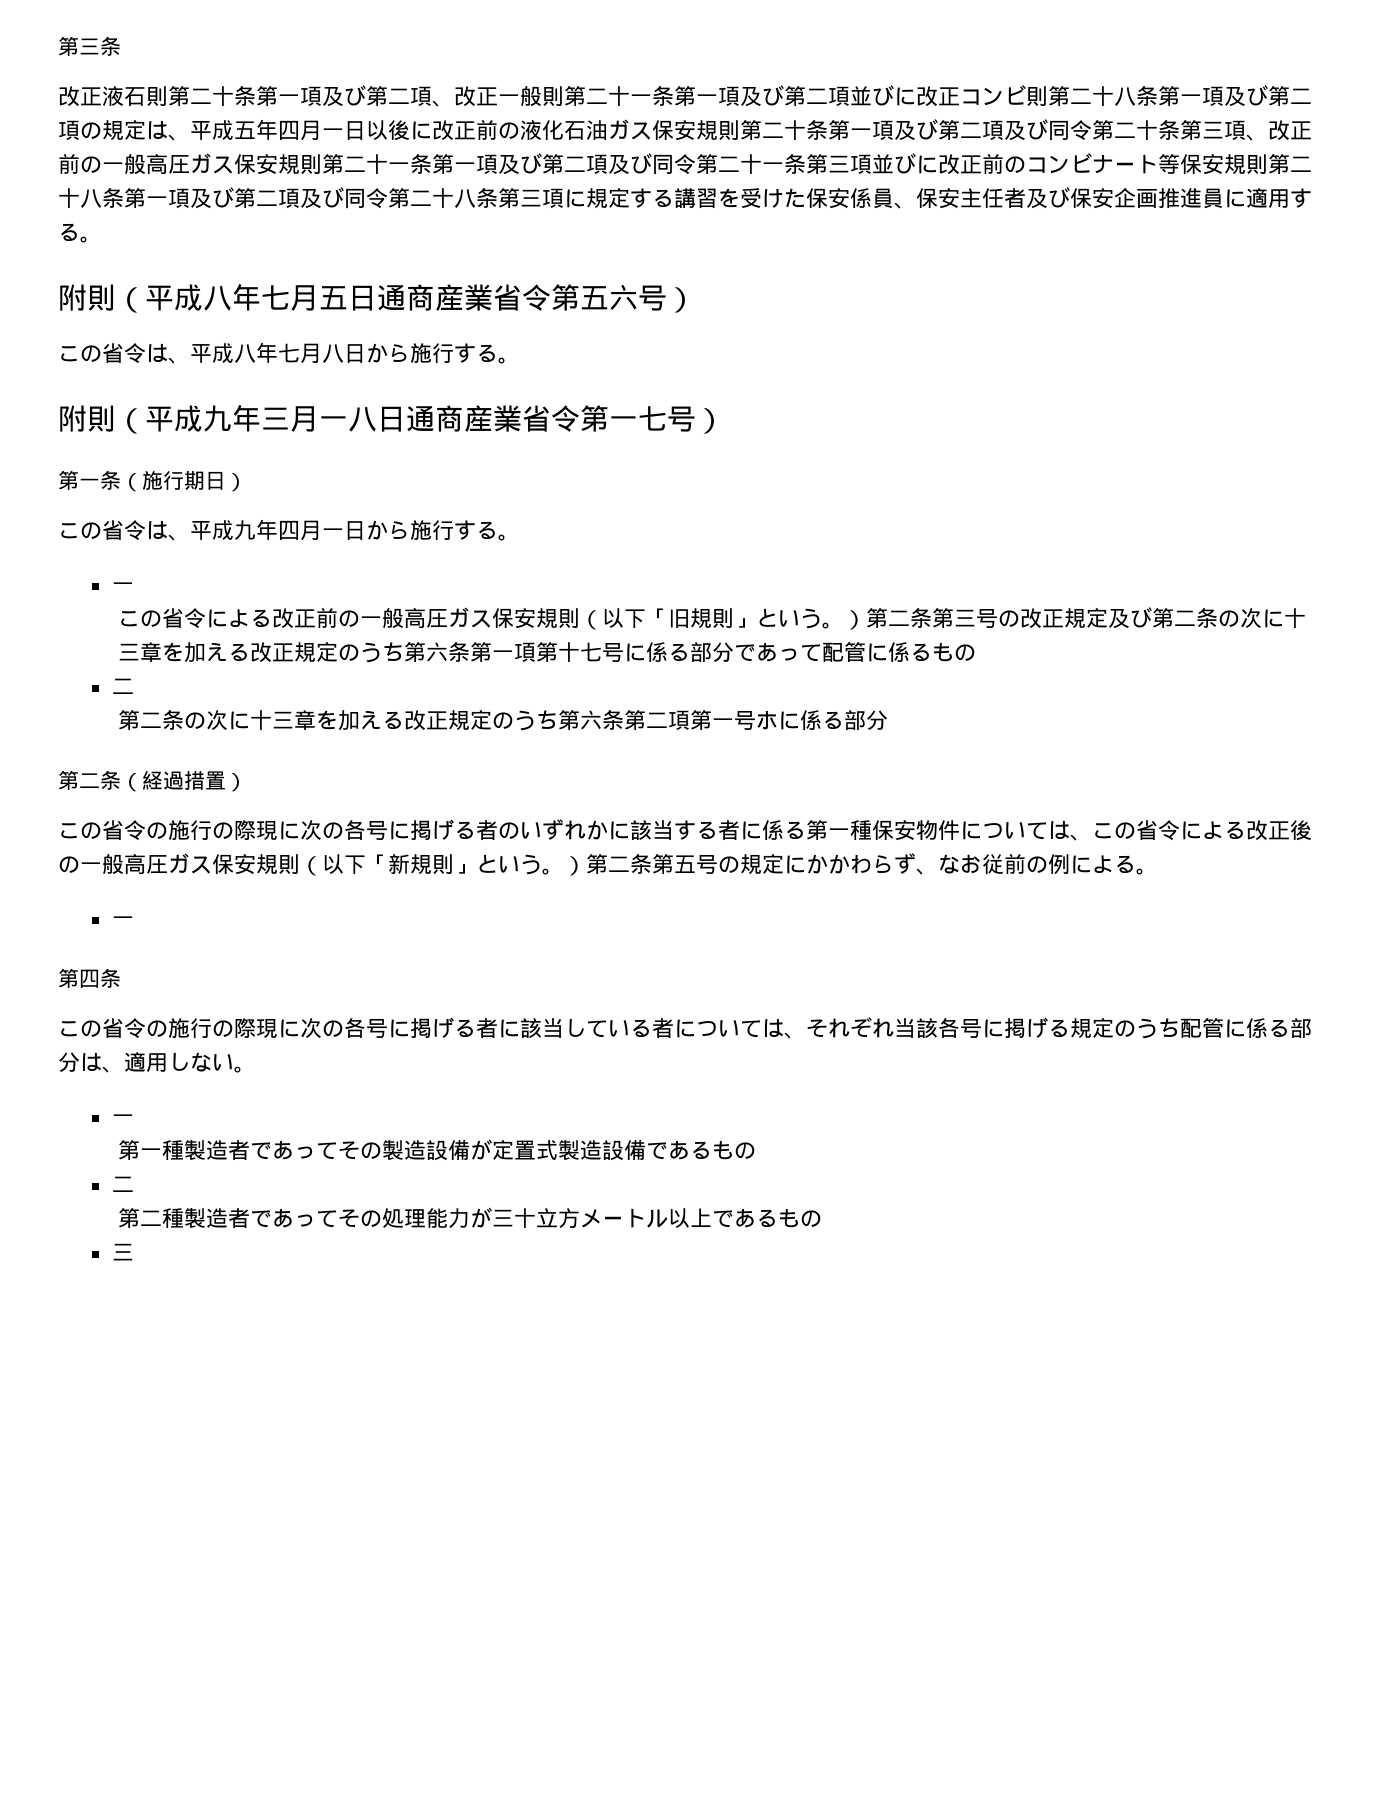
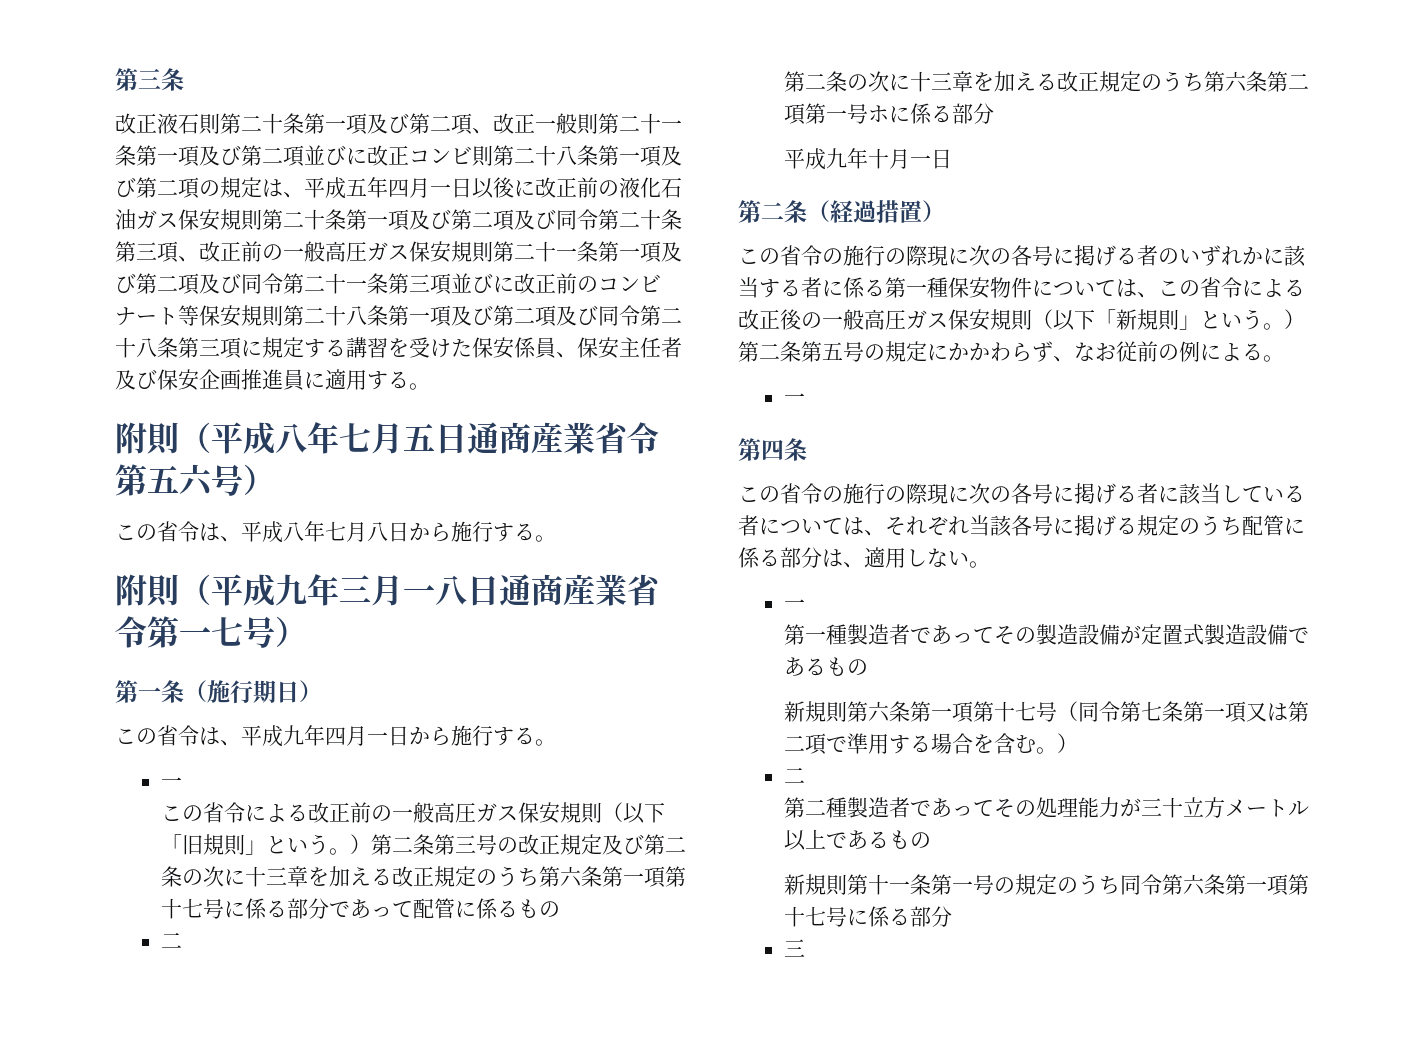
+ 平成九年十月一日
+ 新規則第六条第一項第十七号（同令第七条第一項又は第二項で準用する場合を含む。）
+ 新規則第十一条第一号の規定のうち同令第六条第一項第十七号に係る部分

